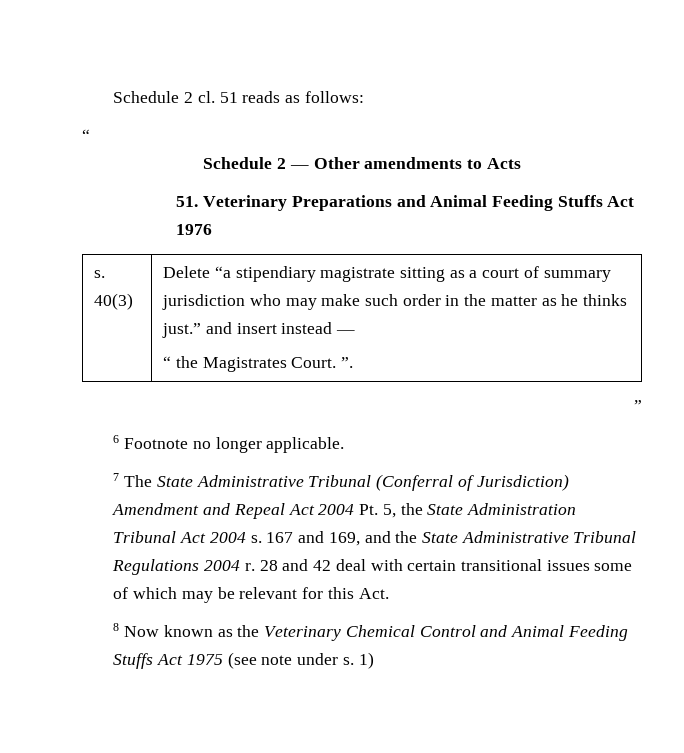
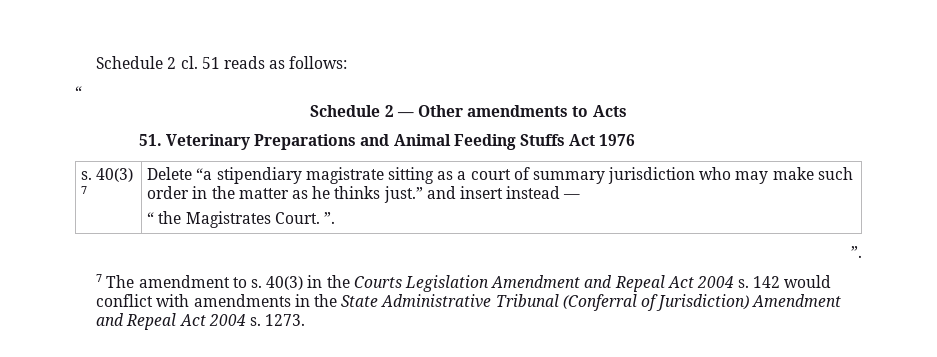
- s. 40(3) | Delete “a stipendiary magistrate sitting as a court of summary jurisdiction who may make such order in the matter as he thinks just.” and insert instead —
+ s. 40(3) 7 | Delete “a stipendiary magistrate sitting as a court of summary jurisdiction who may make such order in the matter as he thinks just.” and insert instead —
  “ the Magistrates Court. ”.
- ”
- 6 Footnote no longer applicable.
- 7 The State Administrative Tribunal (Conferral of Jurisdiction) Amendment and Repeal Act 2004 Pt. 5, the State Administration Tribunal Act 2004 s. 167 and 169, and the State Administrative Tribunal Regulations 2004 r. 28 and 42 deal with certain transitional issues some of which may be relevant for this Act.
- 8 Now known as the Veterinary Chemical Control and Animal Feeding Stuffs Act 1975 (see note under s. 1)
+ ”.
+ 7 The amendment to s. 40(3) in the Courts Legislation Amendment and Repeal Act 2004 s. 142 would conflict with amendments in the State Administrative Tribunal (Conferral of Jurisdiction) Amendment and Repeal Act 2004 s. 1273.

